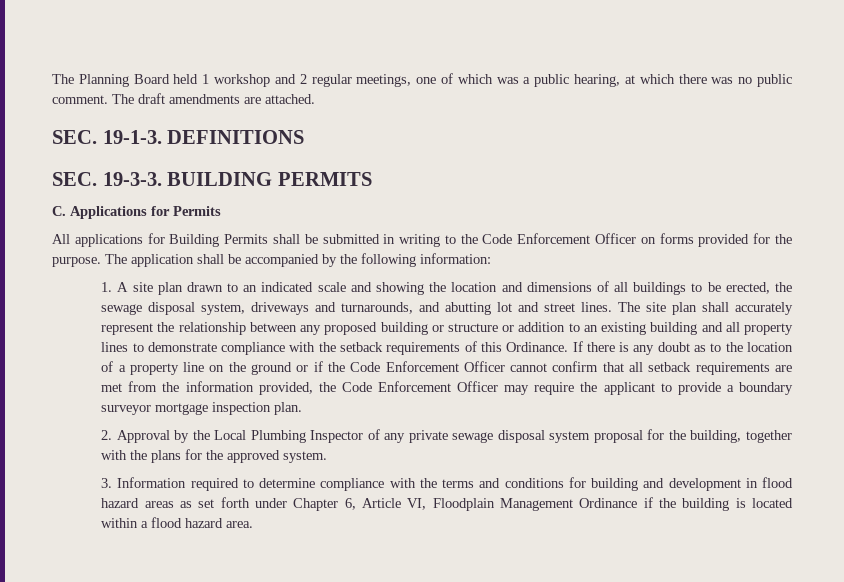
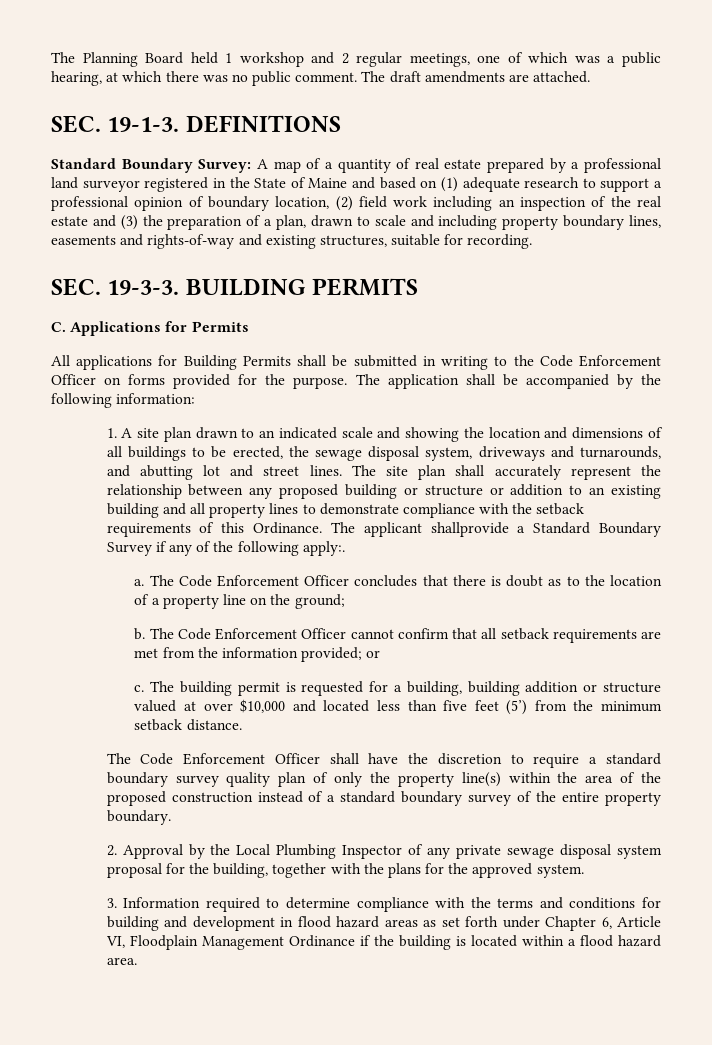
+ Standard Boundary Survey: A map of a quantity of real estate prepared by a professional land surveyor registered in the State of Maine and based on (1) adequate research to support a professional opinion of boundary location, (2) field work including an inspection of the real estate and (3) the preparation of a plan, drawn to scale and including property boundary lines, easements and rights-of-way and existing structures, suitable for recording.
- If there is any doubt as to the location of a property line on the ground or if the Code Enforcement Officer cannot confirm that all setback requirements are met from the information provided, the Code Enforcement Officer may require the applicant to provide a boundary surveyor mortgage inspection plan.
+ The applicant shallprovide a Standard Boundary Survey if any of the following apply:.
+ a. The Code Enforcement Officer concludes that there is doubt as to the location of a property line on the ground;
+ b. The Code Enforcement Officer cannot confirm that all setback requirements are met from the information provided; or
+ c. The building permit is requested for a building, building addition or structure valued at over $10,000 and located less than five feet (5’) from the minimum setback distance.
+ The Code Enforcement Officer shall have the discretion to require a standard boundary survey quality plan of only the property line(s) within the area of the proposed construction instead of a standard boundary survey of the entire property boundary.

